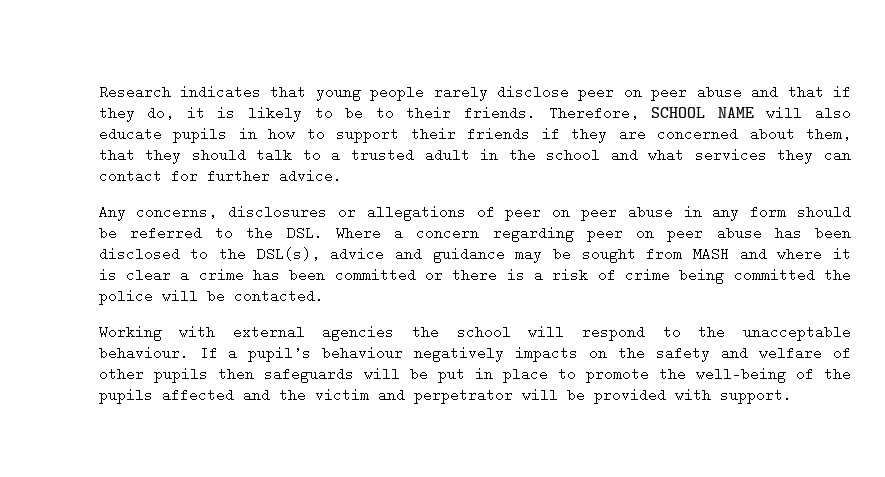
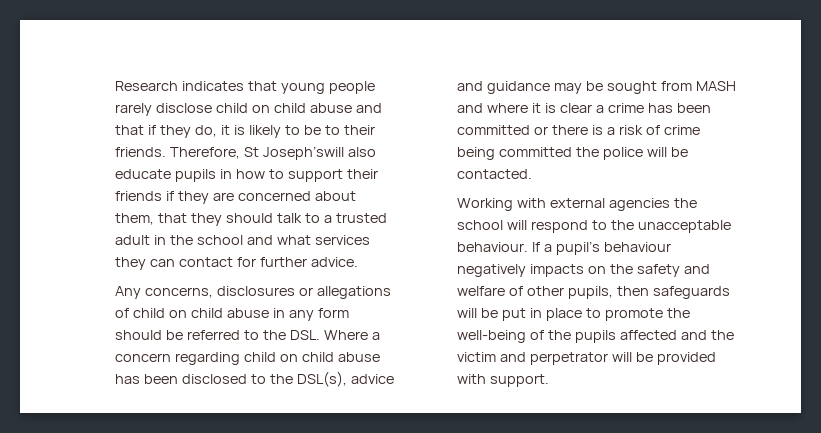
- Research indicates that young people rarely disclose peer on peer abuse and that if they do, it is likely to be to their friends.
+ Research indicates that young people rarely disclose child on child abuse and that if they do, it is likely to be to their friends.
- Therefore, SCHOOL NAME will also educate pupils in how to support their friends if they are concerned about them, that they should talk to a trusted adult in the school and what services they can contact for further advice.
+ Therefore, St Joseph’swill also educate pupils in how to support their friends if they are concerned about them, that they should talk to a trusted adult in the school and what services they can contact for further advice.
- Any concerns, disclosures or allegations of peer on peer abuse in any form should be referred to the DSL. Where a concern regarding peer on peer abuse has been disclosed to the DSL(s), advice and guidance may be sought from MASH and where it is clear a crime has been committed or there is a risk of crime being committed the police will be contacted.
+ Any concerns, disclosures or allegations of child on child abuse in any form should be referred to the DSL. Where a concern regarding child on child abuse has been disclosed to the DSL(s), advice and guidance may be sought from MASH and where it is clear a crime has been committed or there is a risk of crime being committed the police will be contacted.
- If a pupil’s behaviour negatively impacts on the safety and welfare of other pupils then safeguards will be put in place to promote the well-being of the pupils affected and the victim and perpetrator will be provided with support.
+ If a pupil’s behaviour negatively impacts on the safety and welfare of other pupils, then safeguards will be put in place to promote the well-being of the pupils affected and the victim and perpetrator will be provided with support.

